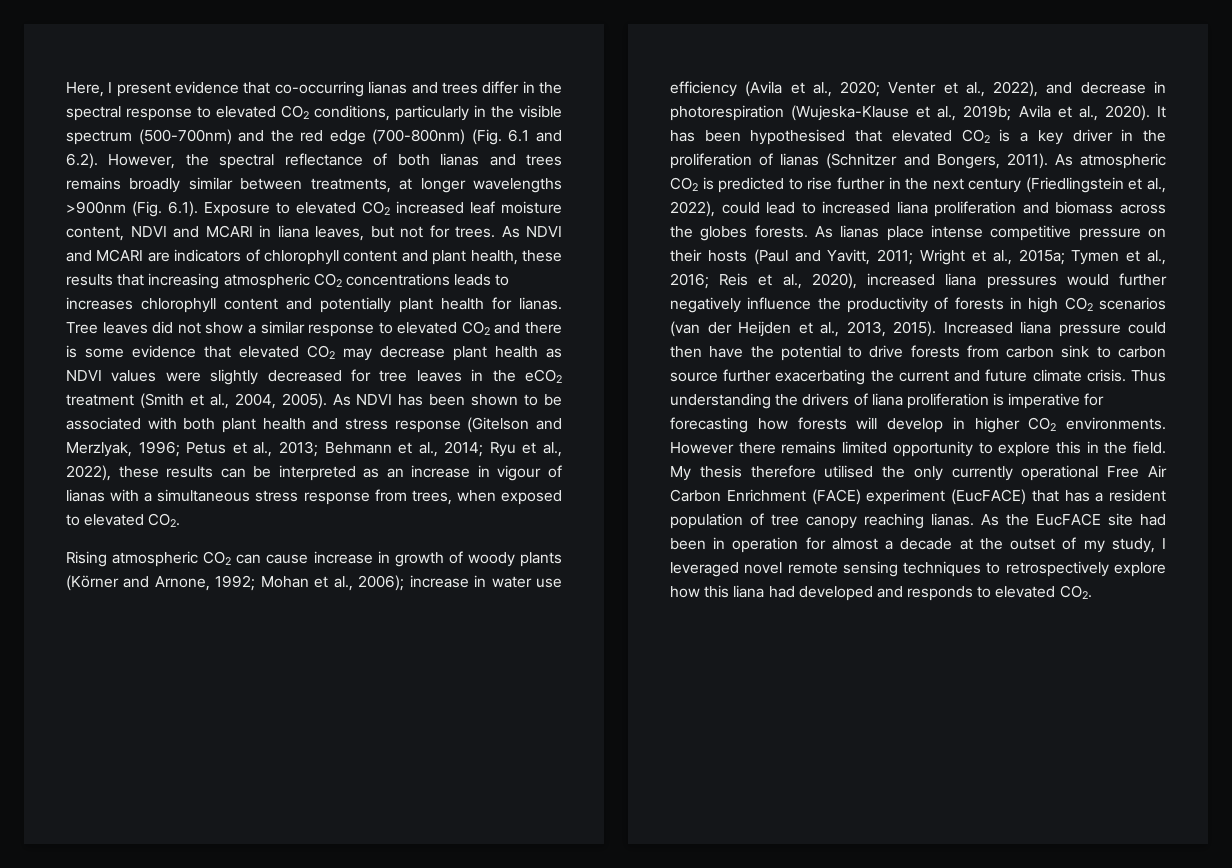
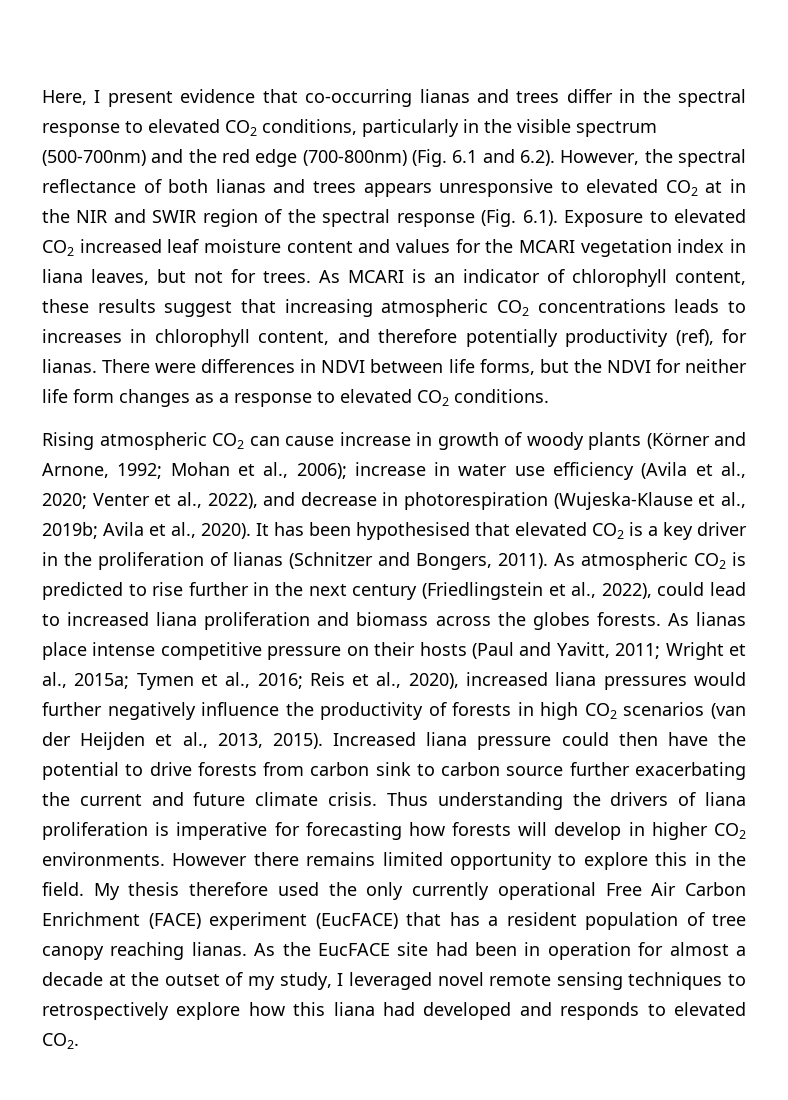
- Here, I present evidence that co-occurring lianas and trees differ in the spectral response to elevated CO2 conditions, particularly in the visible spectrum (500-700nm) and the red edge (700-800nm) (Fig. 6.1 and 6.2). However, the spectral reflectance of both lianas and trees remains broadly similar between treatments, at longer wavelengths >900nm (Fig. 6.1). Exposure to elevated CO2 increased leaf moisture content, NDVI and MCARI in liana leaves, but not for trees.
+ Here, I present evidence that co-occurring lianas and trees differ in the spectral response to elevated CO2 conditions, particularly in the visible spectrum (500-700nm) and the red edge (700-800nm) (Fig. 6.1 and 6.2). However, the spectral reflectance of both lianas and trees appears unresponsive to elevated CO2 at in the NIR and SWIR region of the spectral response (Fig. 6.1). Exposure to elevated CO2 increased leaf moisture content and values for the MCARI vegetation index in liana leaves, but not for trees.
- As NDVI and MCARI are indicators of chlorophyll content and plant health, these results that increasing atmospheric CO2 concentrations leads to increases chlorophyll content and potentially plant health for lianas. Tree leaves did not show a similar response to elevated CO2 and there is some evidence that elevated CO2 may decrease plant health as NDVI values were slightly decreased for tree leaves in the eCO2 treatment (Smith et al., 2004, 2005). As NDVI has been shown to be associated with both plant health and stress response (Gitelson and Merzlyak, 1996; Petus et al., 2013; Behmann et al., 2014; Ryu et al., 2022), these results can be interpreted as an increase in vigour of lianas with a simultaneous stress response from trees, when exposed to elevated CO2.
+ As MCARI is an indicator of chlorophyll content, these results suggest that increasing atmospheric CO2 concentrations leads to increases in chlorophyll content, and therefore potentially productivity (ref), for lianas. There were differences in NDVI between life forms, but the NDVI for neither life form changes as a response to elevated CO2 conditions.
- My thesis therefore utilised the only currently operational Free Air Carbon Enrichment (FACE) experiment (EucFACE) that has a resident population of tree canopy reaching lianas.
+ My thesis therefore used the only currently operational Free Air Carbon Enrichment (FACE) experiment (EucFACE) that has a resident population of tree canopy reaching lianas.

